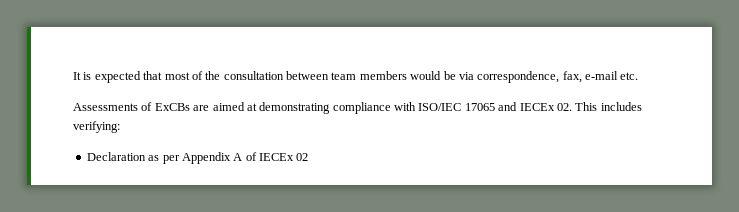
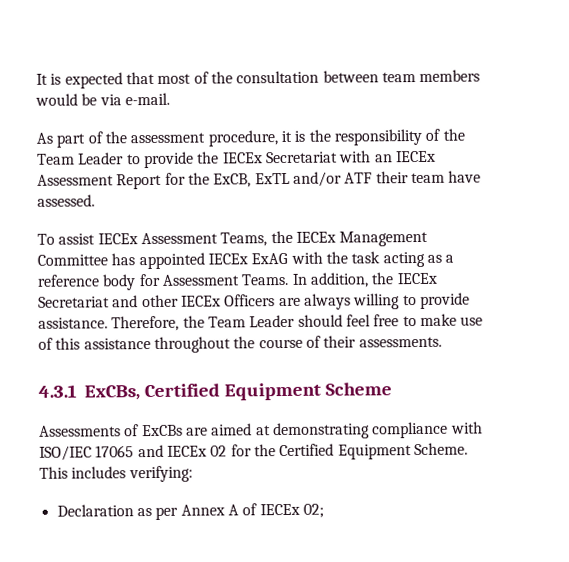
- It is expected that most of the consultation between team members would be via correspondence, fax, e-mail etc.
+ It is expected that most of the consultation between team members would be via e-mail.
+ As part of the assessment procedure, it is the responsibility of the Team Leader to provide the IECEx Secretariat with an IECEx Assessment Report for the ExCB, ExTL and/or ATF their team have assessed.
+ To assist IECEx Assessment Teams, the IECEx Management Committee has appointed IECEx ExAG with the task acting as a reference body for Assessment Teams. In addition, the IECEx Secretariat and other IECEx Officers are always willing to provide assistance. Therefore, the Team Leader should feel free to make use of this assistance throughout the course of their assessments.
+ 4.3.1 ExCBs, Certified Equipment Scheme
- Assessments of ExCBs are aimed at demonstrating compliance with ISO/IEC 17065 and IECEx 02. This includes verifying:
+ Assessments of ExCBs are aimed at demonstrating compliance with ISO/IEC 17065 and IECEx 02 for the Certified Equipment Scheme. This includes verifying:
- Declaration as per Appendix A of IECEx 02
+ Declaration as per Annex A of IECEx 02;

